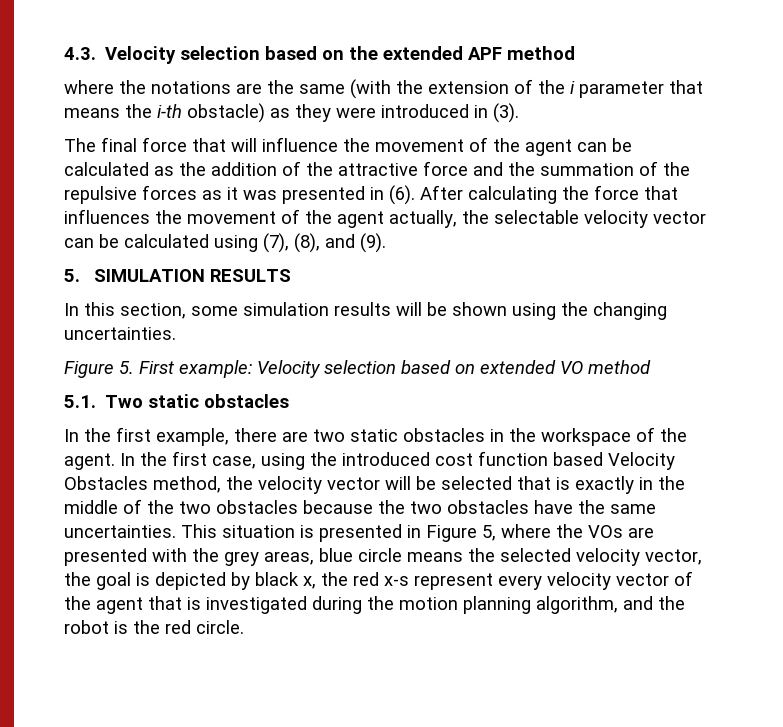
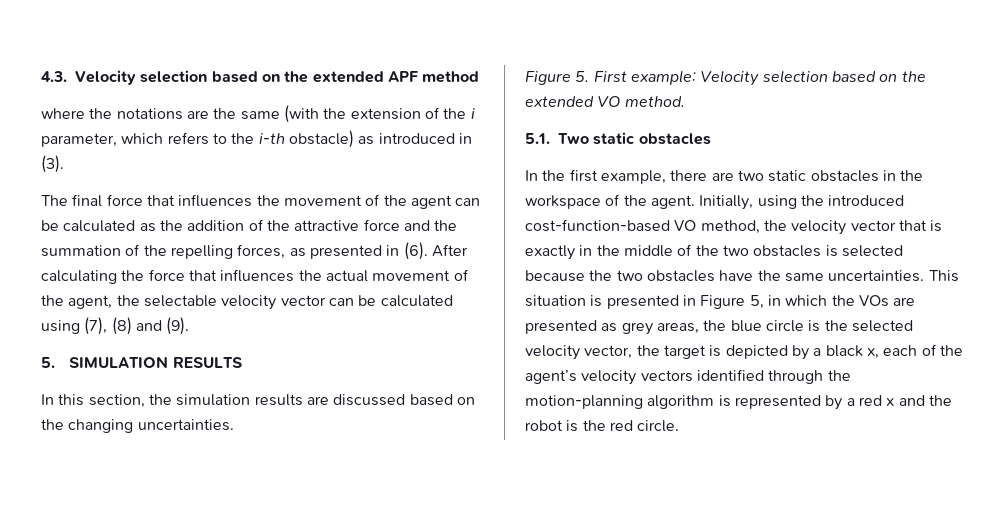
- where the notations are the same (with the extension of the i parameter that means the i-th obstacle) as they were introduced in (3).
+ where the notations are the same (with the extension of the i parameter, which refers to the i-th obstacle) as introduced in (3).
- The final force that will influence the movement of the agent can be calculated as the addition of the attractive force and the summation of the repulsive forces as it was presented in (6).
+ The final force that influences the movement of the agent can be calculated as the addition of the attractive force and the summation of the repelling forces, as presented in (6).
- After calculating the force that influences the movement of the agent actually, the selectable velocity vector can be calculated using (7), (8), and (9).
+ After calculating the force that influences the actual movement of the agent, the selectable velocity vector can be calculated using (7), (8) and (9).
- In this section, some simulation results will be shown using the changing uncertainties.
+ In this section, the simulation results are discussed based on the changing uncertainties.
- Figure 5. First example: Velocity selection based on extended VO method
+ Figure 5. First example: Velocity selection based on the extended VO method.
- In the first case, using the introduced cost function based Velocity Obstacles method, the velocity vector will be selected that is exactly in the middle of the two obstacles because the two obstacles have the same uncertainties.
+ Initially, using the introduced cost-function-based VO method, the velocity vector that is exactly in the middle of the two obstacles is selected because the two obstacles have the same uncertainties.
- This situation is presented in Figure 5, where the VOs are presented with the grey areas, blue circle means the selected velocity vector, the goal is depicted by black x, the red x-s represent every velocity vector of the agent that is investigated during the motion planning algorithm, and the robot is the red circle.
+ This situation is presented in Figure 5, in which the VOs are presented as grey areas, the blue circle is the selected velocity vector, the target is depicted by a black x, each of the agent’s velocity vectors identified through the motion-planning algorithm is represented by a red x and the robot is the red circle.

